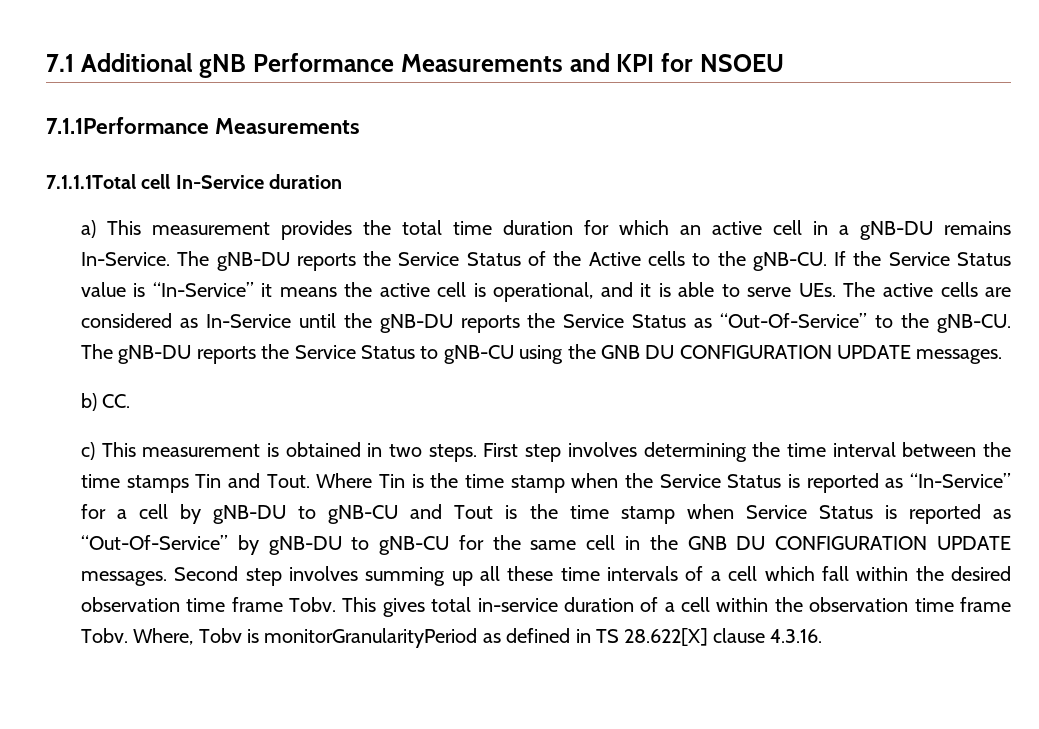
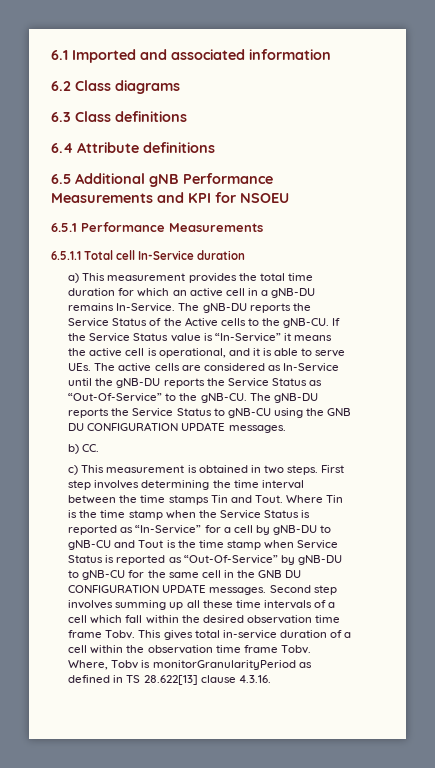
- 7.1 Additional gNB Performance Measurements and KPI for NSOEU
+ 6.1 Imported and associated information
+ 6.2 Class diagrams
+ 6.3 Class definitions
+ 6.4 Attribute definitions
+ 6.5 Additional gNB Performance Measurements and KPI for NSOEU
- 7.1.1Performance Measurements
+ 6.5.1 Performance Measurements
- 7.1.1.1Total cell In-Service duration
+ 6.5.1.1 Total cell In-Service duration
- Where, Tobv is monitorGranularityPeriod as defined in TS 28.622[X] clause 4.3.16.
+ Where, Tobv is monitorGranularityPeriod as defined in TS 28.622[13] clause 4.3.16.

